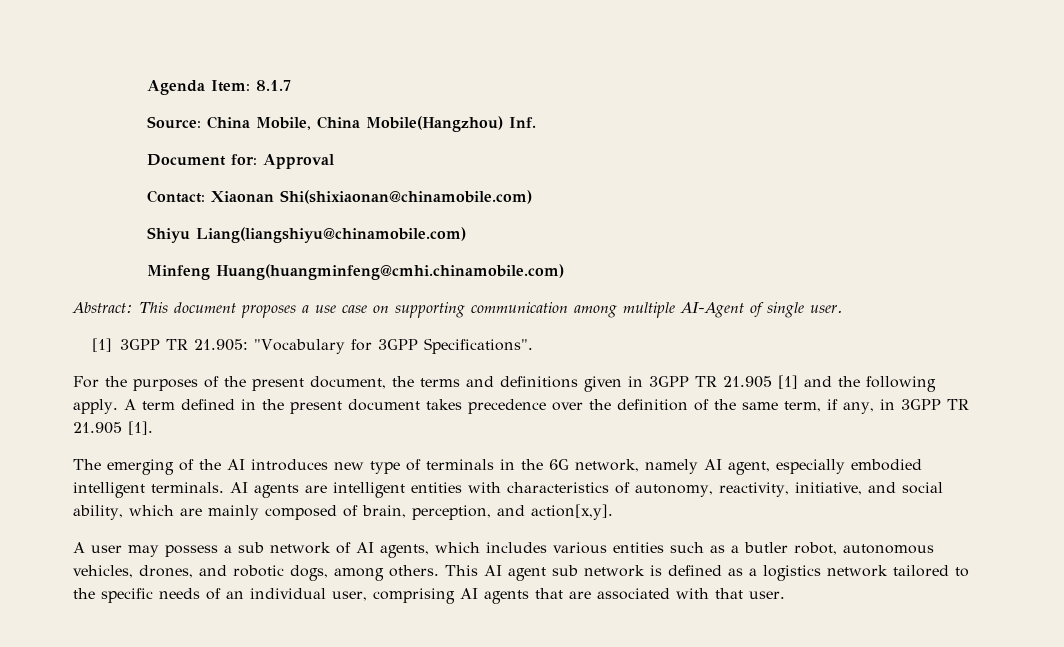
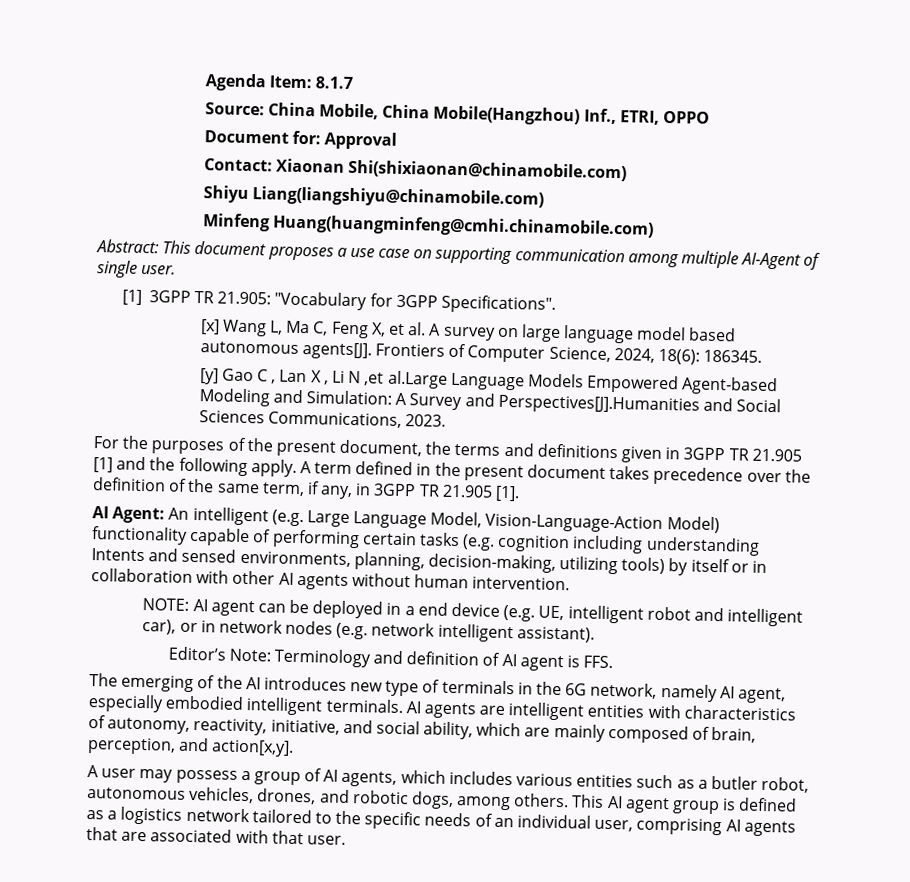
- Source: China Mobile, China Mobile(Hangzhou) Inf.
+ Source: China Mobile, China Mobile(Hangzhou) Inf., ETRI, OPPO
+ [x] Wang L, Ma C, Feng X, et al. A survey on large language model based autonomous agents[J]. Frontiers of Computer Science, 2024, 18(6): 186345.
+ [y] Gao C , Lan X , Li N ,et al.Large Language Models Empowered Agent-based Modeling and Simulation: A Survey and Perspectives[J].Humanities and Social Sciences Communications, 2023.
+ AI Agent: An intelligent (e.g. Large Language Model, Vision-Language-Action Model) functionality capable of performing certain tasks (e.g. cognition including understanding Intents and sensed environments, planning, decision-making, utilizing tools) by itself or in collaboration with other AI agents without human intervention.
+ NOTE: AI agent can be deployed in a end device (e.g. UE, intelligent robot and intelligent car), or in network nodes (e.g. network intelligent assistant).
+ Editor’s Note: Terminology and definition of AI agent is FFS.
- A user may possess a sub network of AI agents, which includes various entities such as a butler robot, autonomous vehicles, drones, and robotic dogs, among others.
+ A user may possess a group of AI agents, which includes various entities such as a butler robot, autonomous vehicles, drones, and robotic dogs, among others.
- This AI agent sub network is defined as a logistics network tailored to the specific needs of an individual user, comprising AI agents that are associated with that user.
+ This AI agent group is defined as a logistics network tailored to the specific needs of an individual user, comprising AI agents that are associated with that user.

